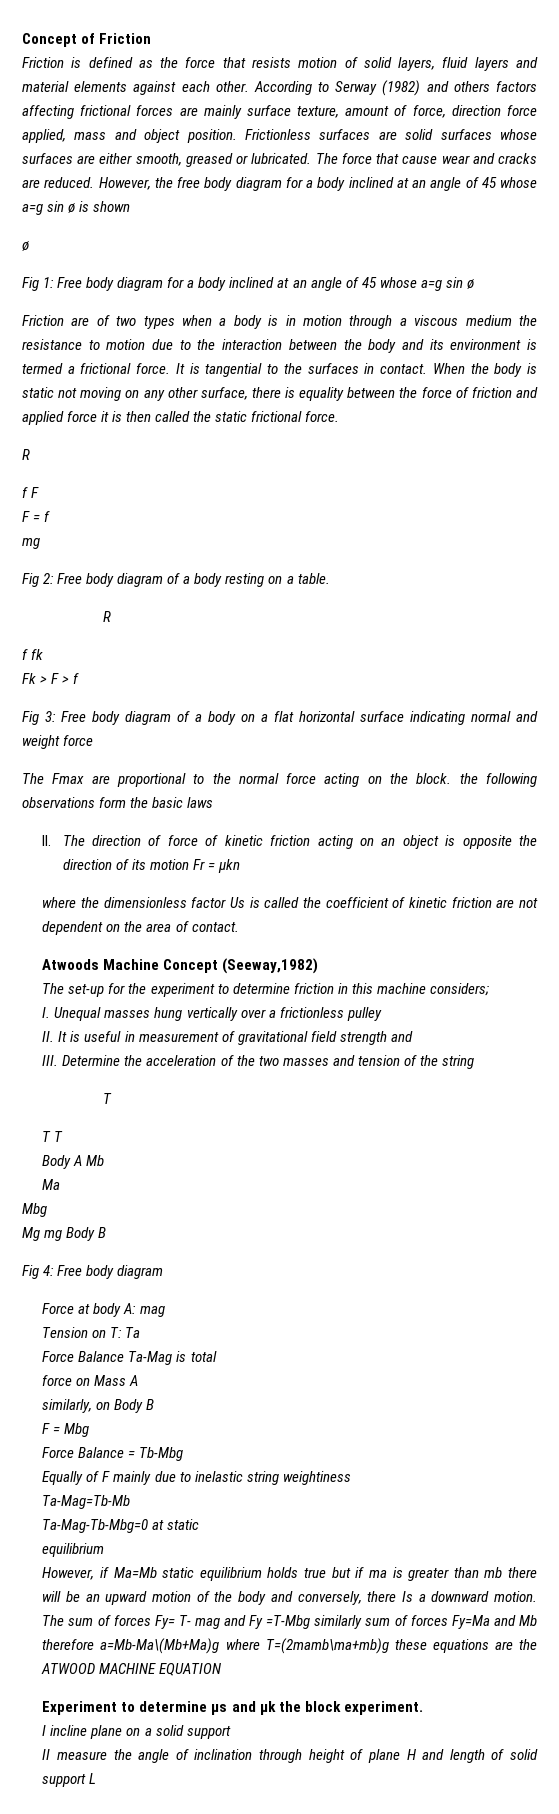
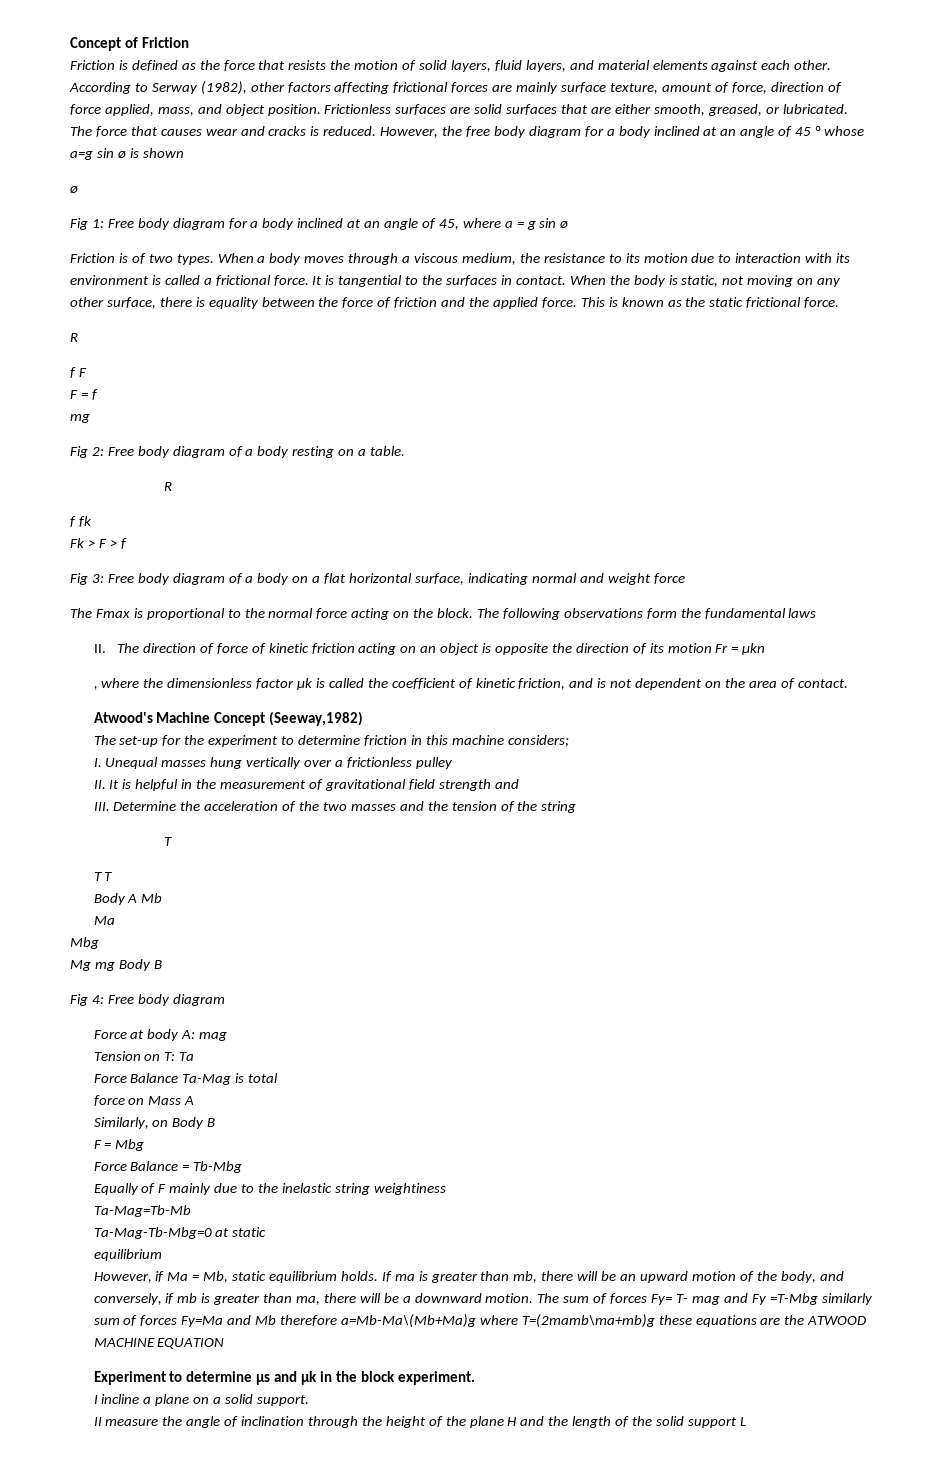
- Friction is defined as the force that resists motion of solid layers, fluid layers and material elements against each other.
+ Friction is defined as the force that resists the motion of solid layers, fluid layers, and material elements against each other.
- According to Serway (1982) and others factors affecting frictional forces are mainly surface texture, amount of force, direction force applied, mass and object position.
+ According to Serway (1982), other factors affecting frictional forces are mainly surface texture, amount of force, direction of force applied, mass, and object position.
- Frictionless surfaces are solid surfaces whose surfaces are either smooth, greased or lubricated.
+ Frictionless surfaces are solid surfaces that are either smooth, greased, or lubricated.
- The force that cause wear and cracks are reduced.
+ The force that causes wear and cracks is reduced.
- However, the free body diagram for a body inclined at an angle of 45 whose a=g sin ø is shown
+ However, the free body diagram for a body inclined at an angle of 45 ° whose a=g sin ø is shown
- Fig 1: Free body diagram for a body inclined at an angle of 45 whose a=g sin ø
+ Fig 1: Free body diagram for a body inclined at an angle of 45, where a = g sin ø
- Friction are of two types when a body is in motion through a viscous medium the resistance to motion due to the interaction between the body and its environment is termed a frictional force.
+ Friction is of two types. When a body moves through a viscous medium, the resistance to its motion due to interaction with its environment is called a frictional force.
- When the body is static not moving on any other surface, there is equality between the force of friction and applied force it is then called the static frictional force.
+ When the body is static, not moving on any other surface, there is equality between the force of friction and the applied force. This is known as the static frictional force.
- Fig 3: Free body diagram of a body on a flat horizontal surface indicating normal and weight force
+ Fig 3: Free body diagram of a body on a flat horizontal surface, indicating normal and weight force
- The Fmax are proportional to the normal force acting on the block. the following observations form the basic laws
+ The Fmax is proportional to the normal force acting on the block. The following observations form the fundamental laws
- where the dimensionless factor Us is called the coefficient of kinetic friction are not dependent on the area of contact.
+ , where the dimensionless factor µk is called the coefficient of kinetic friction, and is not dependent on the area of contact.
- Atwoods Machine Concept (Seeway,1982)
+ Atwood's Machine Concept (Seeway,1982)
- II. It is useful in measurement of gravitational field strength and
+ II. It is helpful in the measurement of gravitational field strength and
- III. Determine the acceleration of the two masses and tension of the string
+ III. Determine the acceleration of the two masses and the tension of the string
- similarly, on Body B
+ Similarly, on Body B
- Equally of F mainly due to inelastic string weightiness
+ Equally of F mainly due to the inelastic string weightiness
- However, if Ma=Mb static equilibrium holds true but if ma is greater than mb there will be an upward motion of the body and conversely, there Is a downward motion.
+ However, if Ma = Mb, static equilibrium holds. If ma is greater than mb, there will be an upward motion of the body, and conversely, if mb is greater than ma, there will be a downward motion.
- Experiment to determine µs and µk the block experiment.
+ Experiment to determine µs and µk in the block experiment.
- I incline plane on a solid support
+ I incline a plane on a solid support.
- II measure the angle of inclination through height of plane H and length of solid support L
+ II measure the angle of inclination through the height of the plane H and the length of the solid support L

